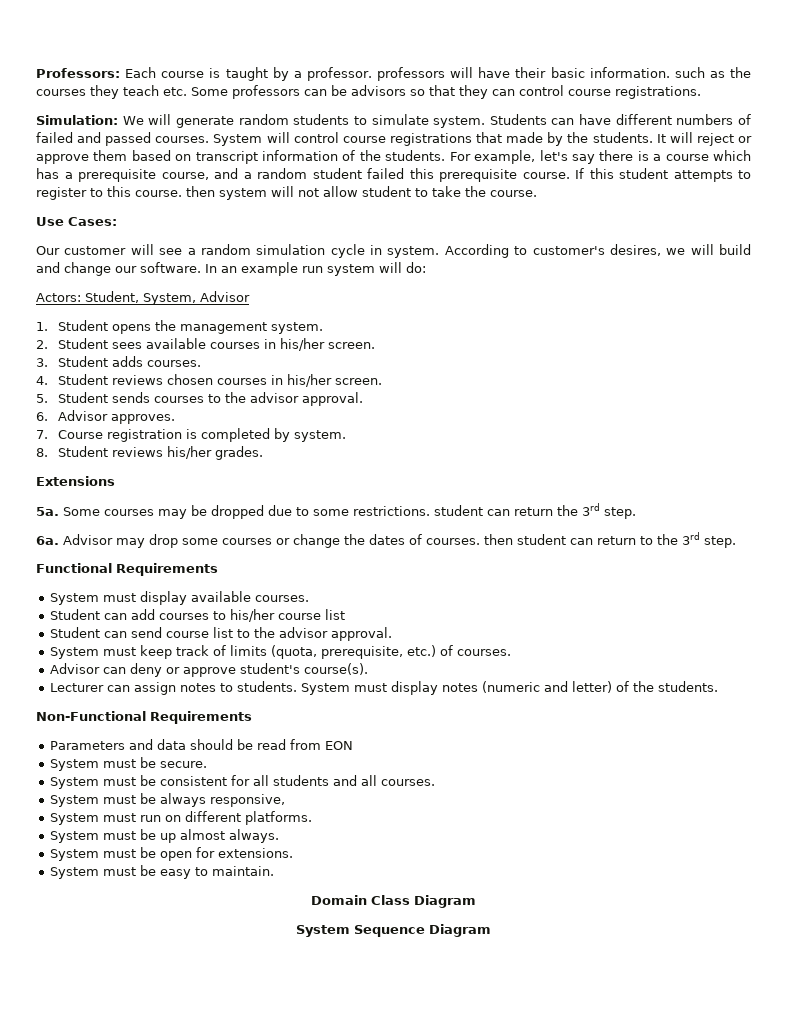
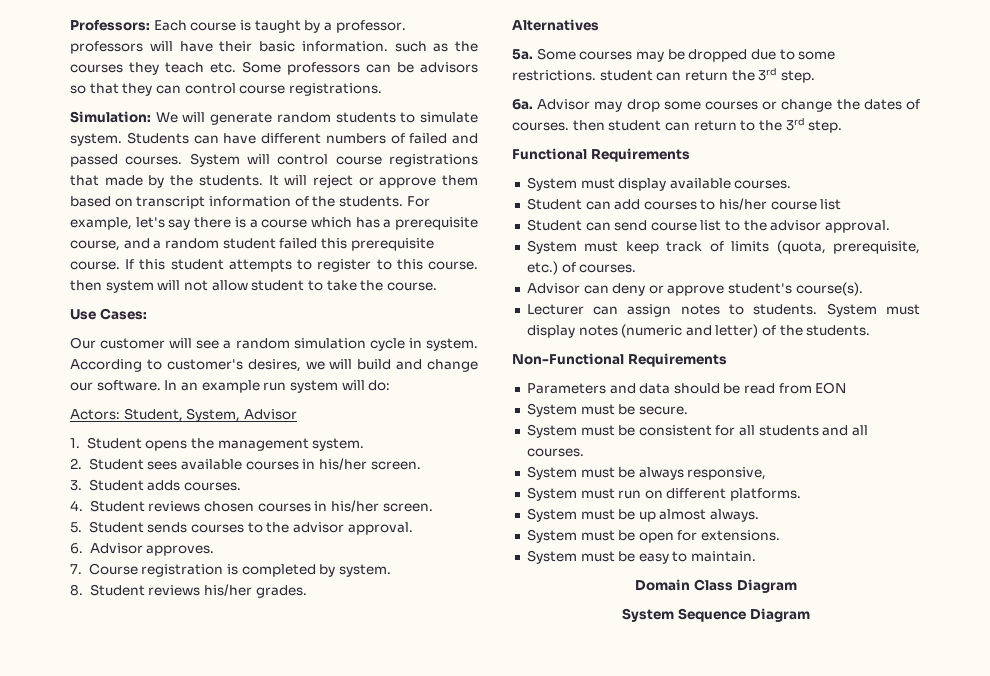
- Extensions
+ Alternatives

